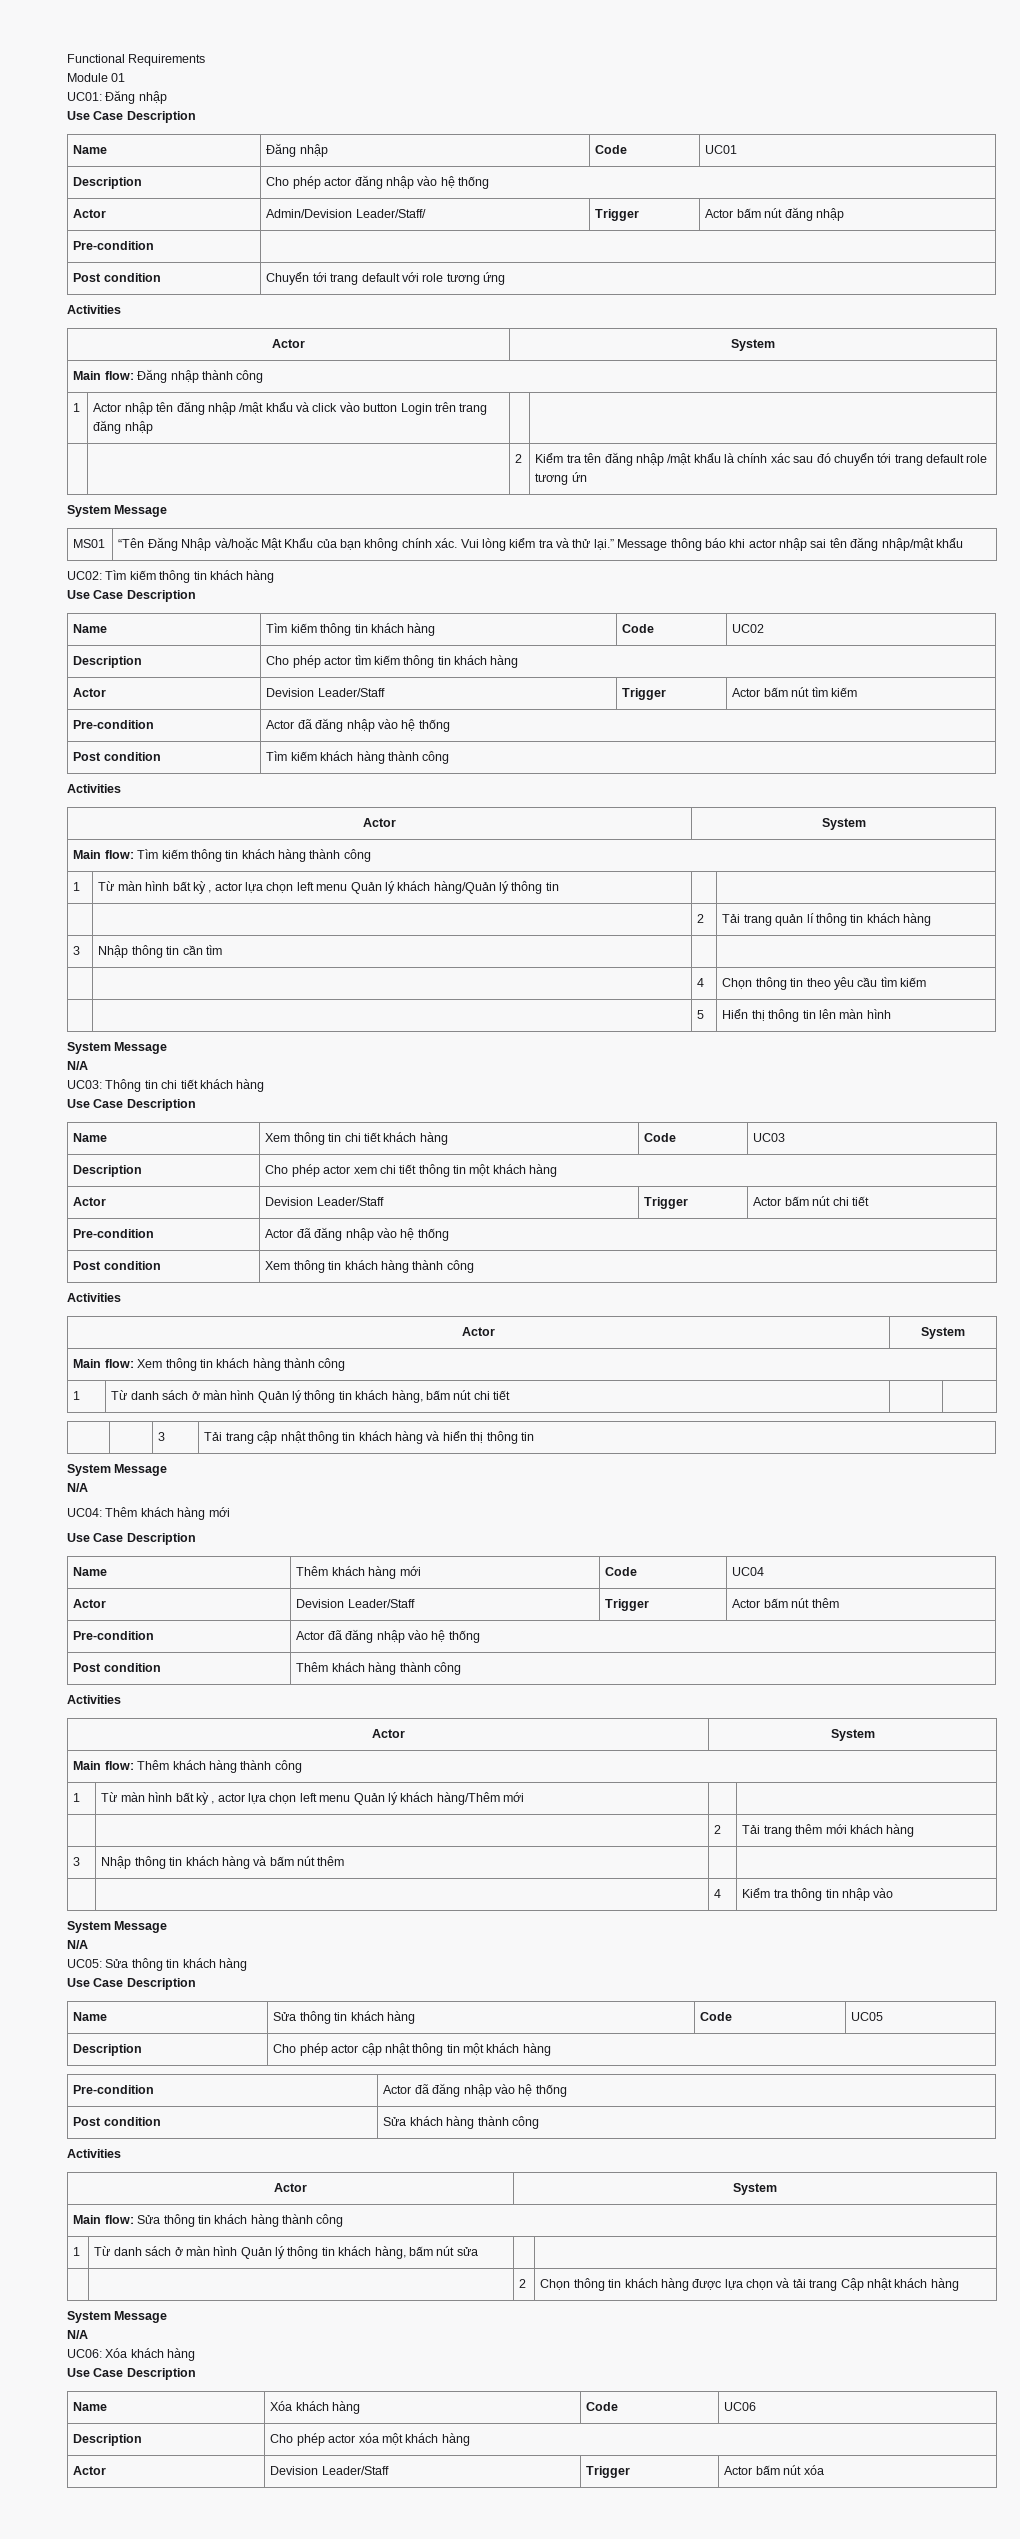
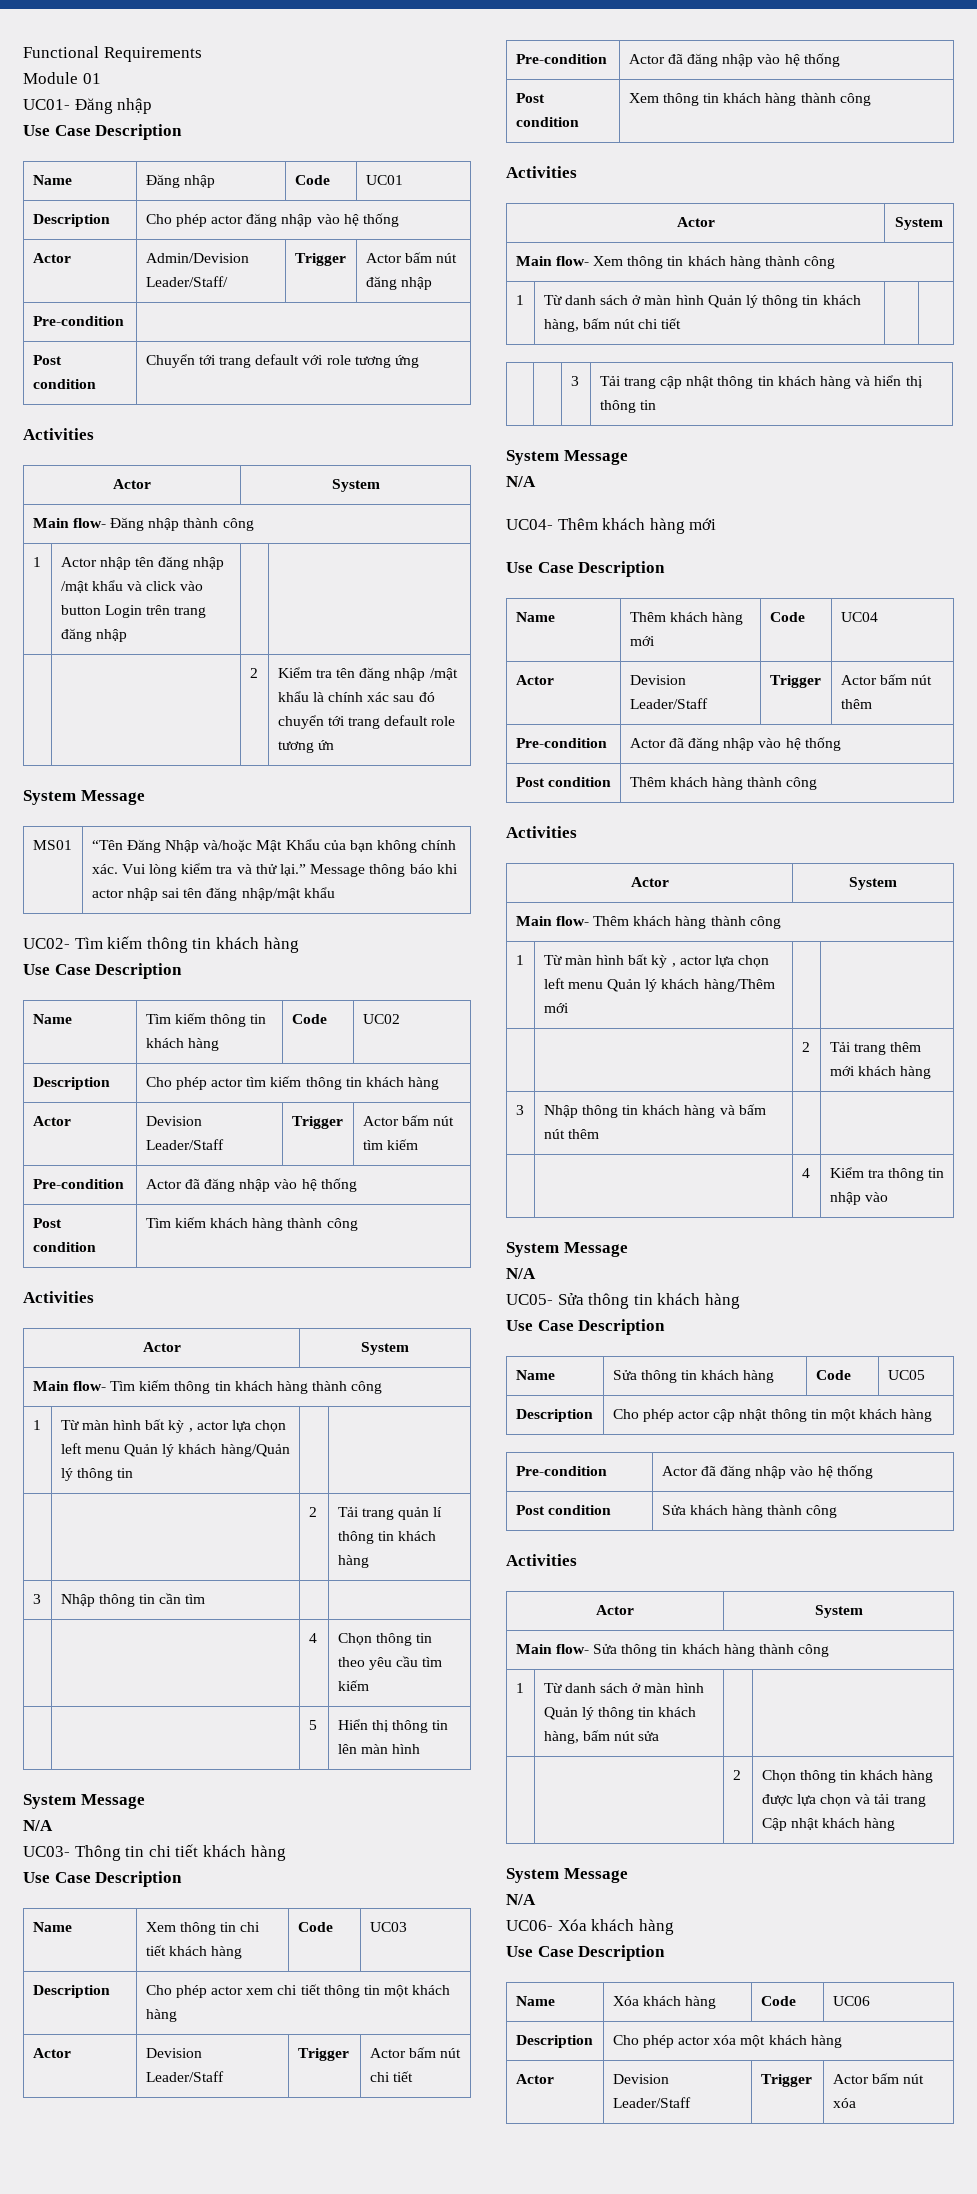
- UC01: Đăng nhập
+ UC01- Đăng nhập
- Main flow: Đăng nhập thành công
+ Main flow- Đăng nhập thành công
- UC02: Tìm kiếm thông tin khách hàng
+ UC02- Tìm kiếm thông tin khách hàng
- Main flow: Tìm kiếm thông tin khách hàng thành công
+ Main flow- Tìm kiếm thông tin khách hàng thành công
- UC03: Thông tin chi tiết khách hàng
+ UC03- Thông tin chi tiết khách hàng
- Main flow: Xem thông tin khách hàng thành công
+ Main flow- Xem thông tin khách hàng thành công
- UC04: Thêm khách hàng mới
+ UC04- Thêm khách hàng mới
- Main flow: Thêm khách hàng thành công
+ Main flow- Thêm khách hàng thành công
- UC05: Sửa thông tin khách hàng
+ UC05- Sửa thông tin khách hàng
- Main flow: Sửa thông tin khách hàng thành công
+ Main flow- Sửa thông tin khách hàng thành công
- UC06: Xóa khách hàng
+ UC06- Xóa khách hàng

